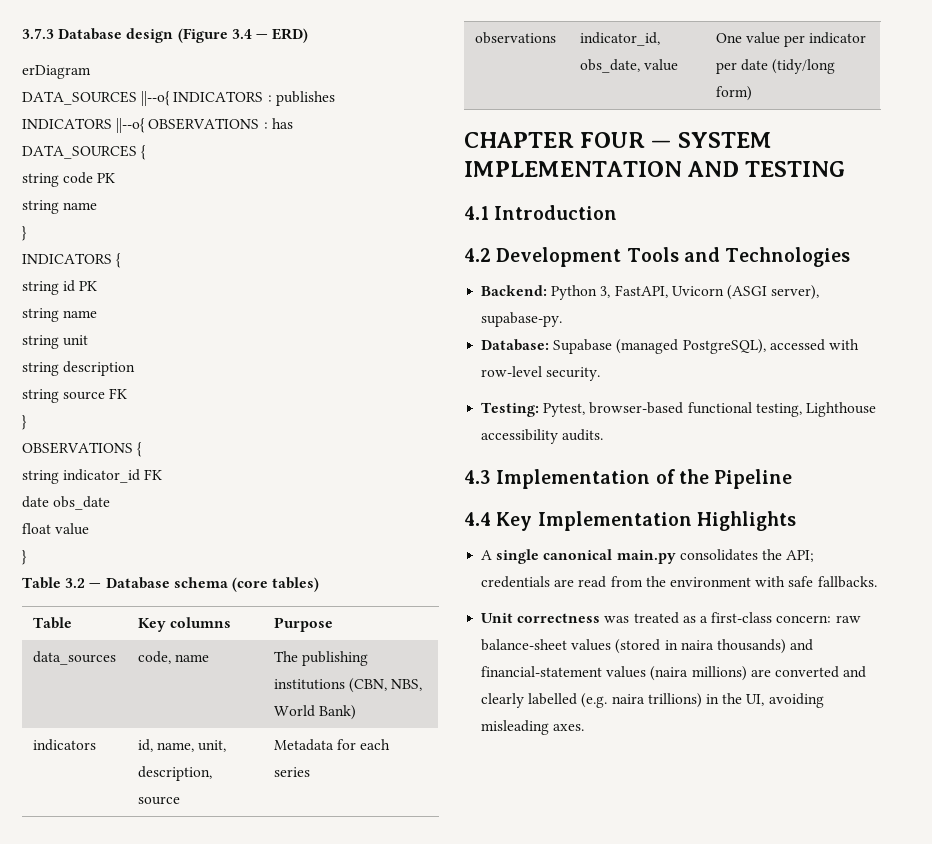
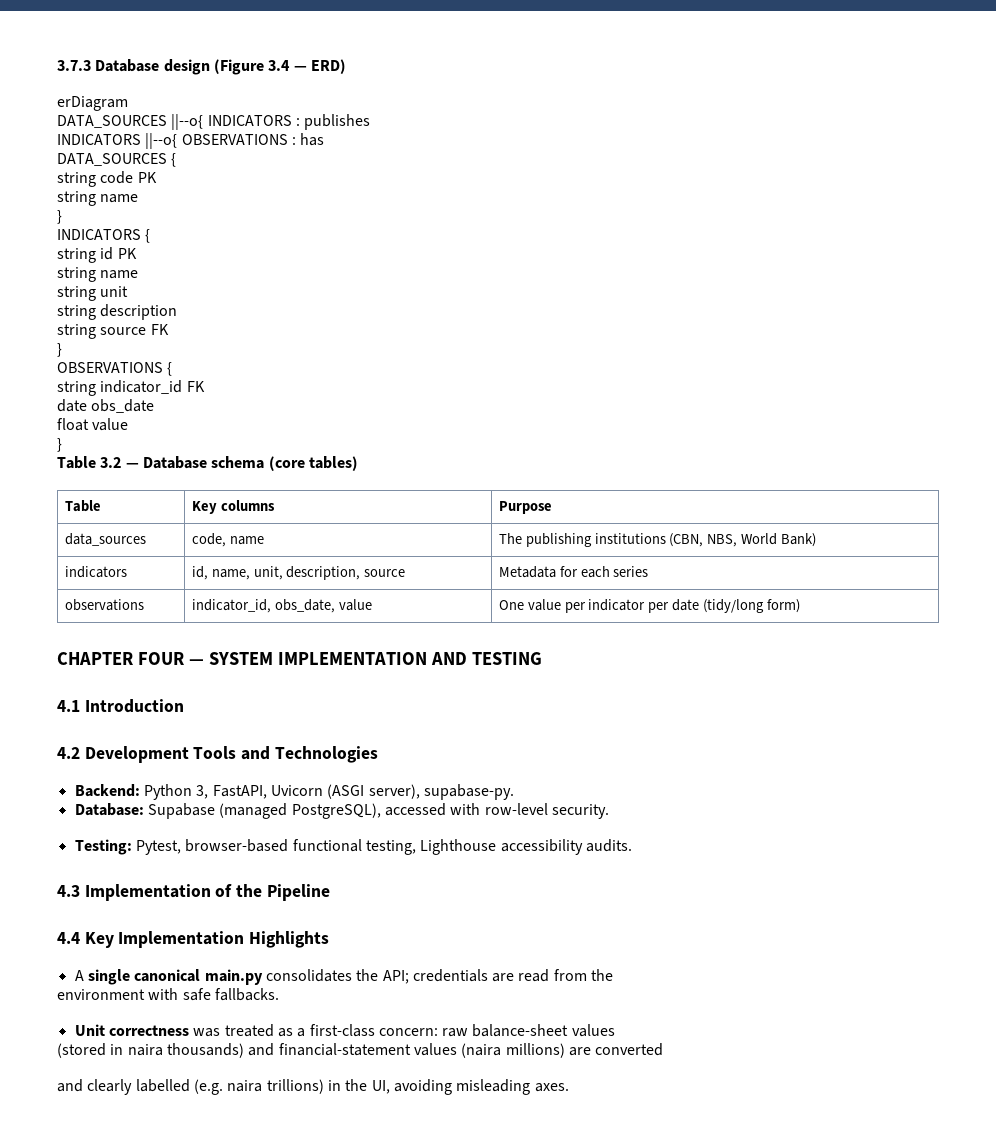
- A single canonical main.py consolidates the API; credentials are read from the environment with safe fallbacks.
+ A single canonical main.py consolidates the API; credentials are read from the
+ environment with safe fallbacks.
- Unit correctness was treated as a first-class concern: raw balance-sheet values (stored in naira thousands) and financial-statement values (naira millions) are converted and clearly labelled (e.g. naira trillions) in the UI, avoiding misleading axes.
+ Unit correctness was treated as a first-class concern: raw balance-sheet values
+ (stored in naira thousands) and financial-statement values (naira millions) are converted
+ and clearly labelled (e.g. naira trillions) in the UI, avoiding misleading axes.

